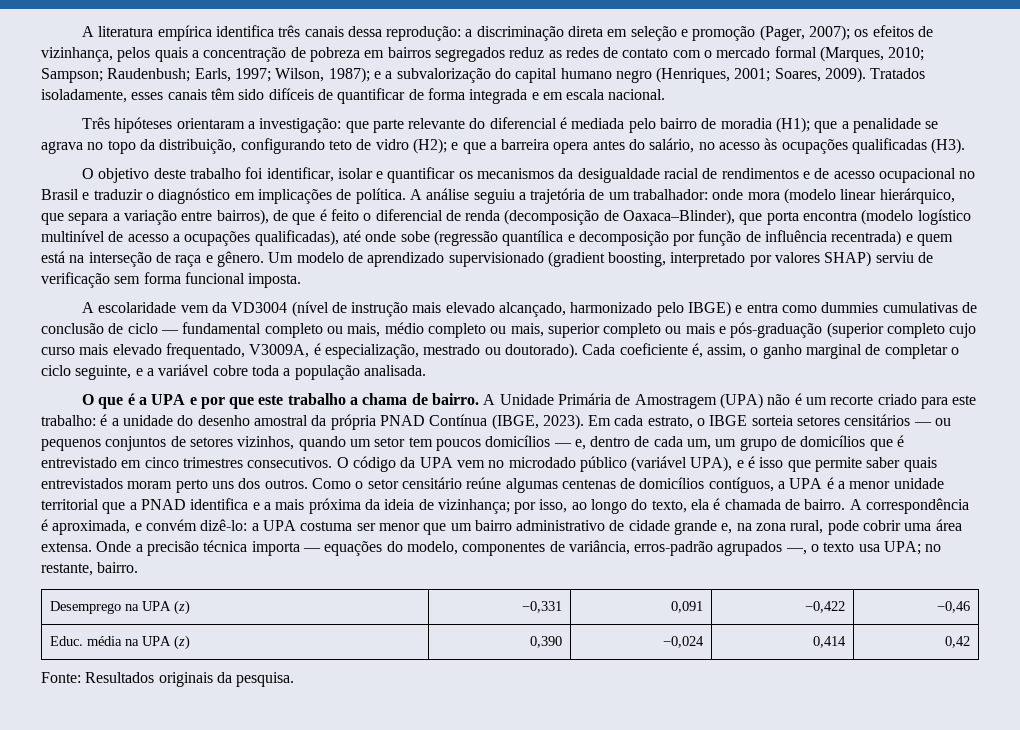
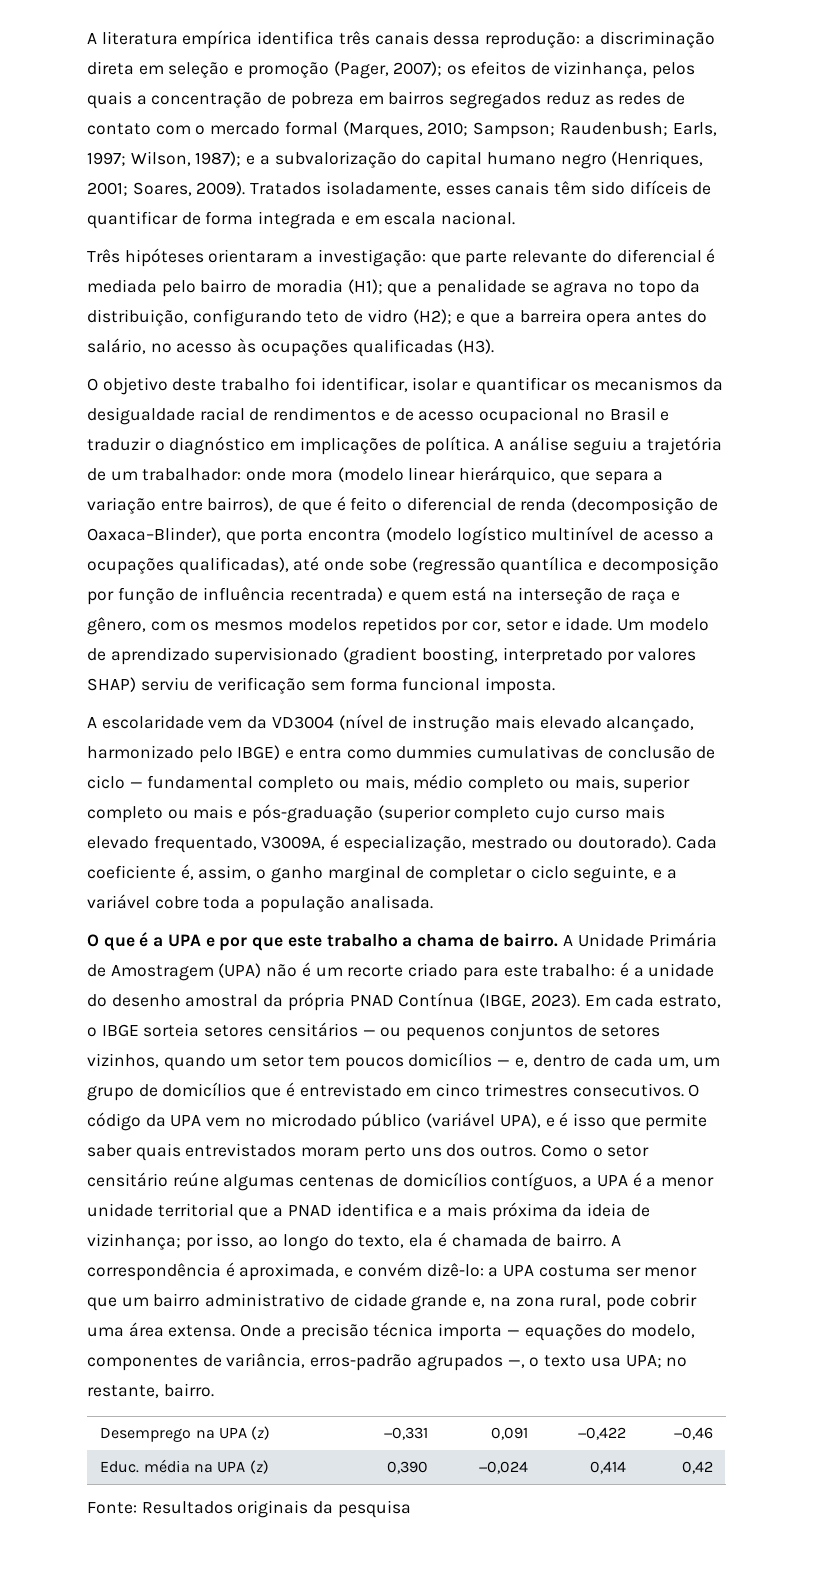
- onde mora (modelo linear hierárquico, que separa a variação entre bairros), de que é feito o diferencial de renda (decomposição de Oaxaca–Blinder), que porta encontra (modelo logístico multinível de acesso a ocupações qualificadas), até onde sobe (regressão quantílica e decomposição por função de influência recentrada) e quem está na interseção de raça e gênero.
+ onde mora (modelo linear hierárquico, que separa a variação entre bairros), de que é feito o diferencial de renda (decomposição de Oaxaca–Blinder), que porta encontra (modelo logístico multinível de acesso a ocupações qualificadas), até onde sobe (regressão quantílica e decomposição por função de influência recentrada) e quem está na interseção de raça e gênero, com os mesmos modelos repetidos por cor, setor e idade.
- Fonte: Resultados originais da pesquisa.
+ Fonte: Resultados originais da pesquisa

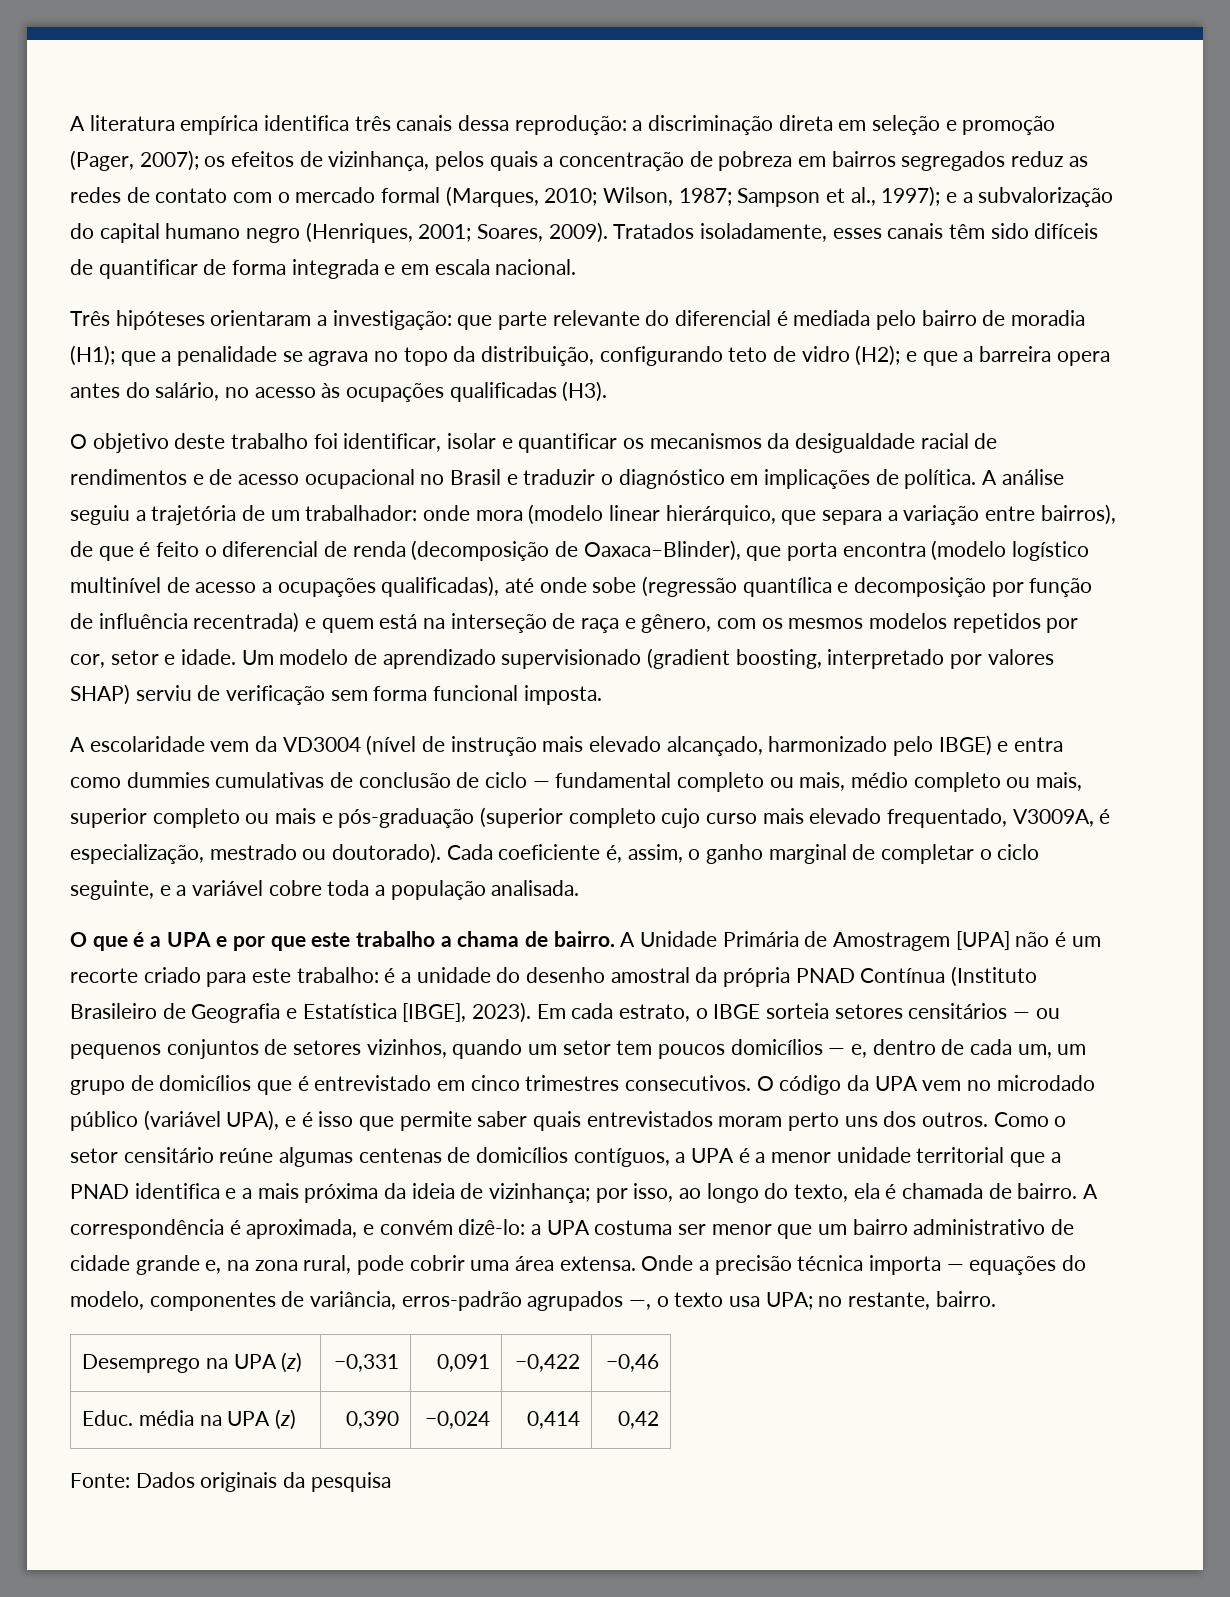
- A literatura empírica identifica três canais dessa reprodução: a discriminação direta em seleção e promoção (Pager, 2007); os efeitos de vizinhança, pelos quais a concentração de pobreza em bairros segregados reduz as redes de contato com o mercado formal (Marques, 2010; Sampson; Raudenbush; Earls, 1997; Wilson, 1987); e a subvalorização do capital humano negro (Henriques, 2001; Soares, 2009).
+ A literatura empírica identifica três canais dessa reprodução: a discriminação direta em seleção e promoção (Pager, 2007); os efeitos de vizinhança, pelos quais a concentração de pobreza em bairros segregados reduz as redes de contato com o mercado formal (Marques, 2010; Wilson, 1987; Sampson et al., 1997); e a subvalorização do capital humano negro (Henriques, 2001; Soares, 2009).
- A Unidade Primária de Amostragem (UPA) não é um recorte criado para este trabalho: é a unidade do desenho amostral da própria PNAD Contínua (IBGE, 2023).
+ A Unidade Primária de Amostragem [UPA] não é um recorte criado para este trabalho: é a unidade do desenho amostral da própria PNAD Contínua (Instituto Brasileiro de Geografia e Estatística [IBGE], 2023).
- Fonte: Resultados originais da pesquisa
+ Fonte: Dados originais da pesquisa

